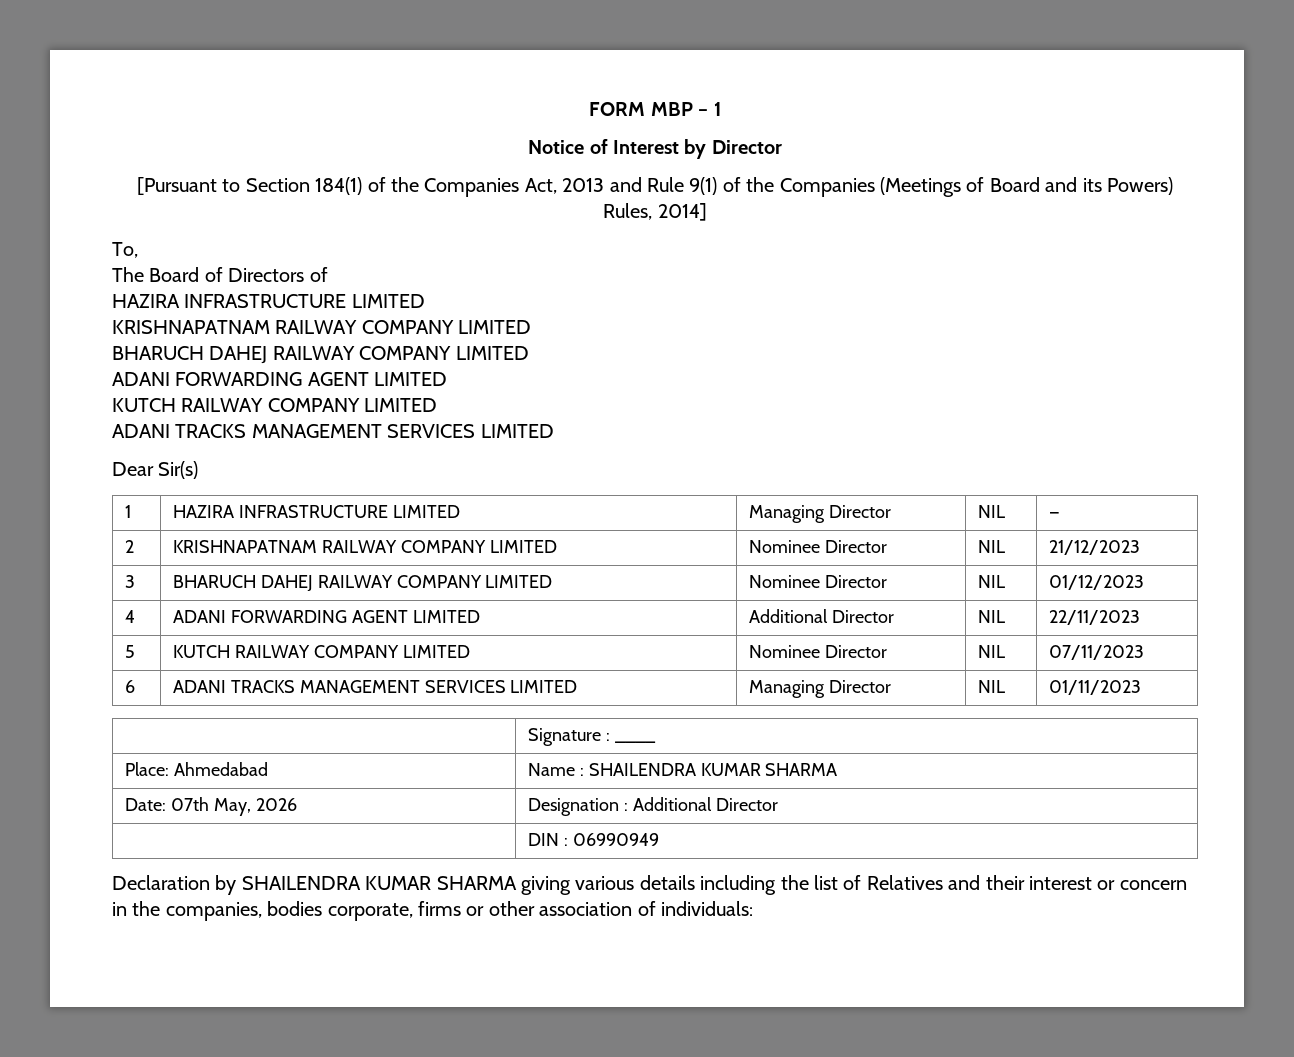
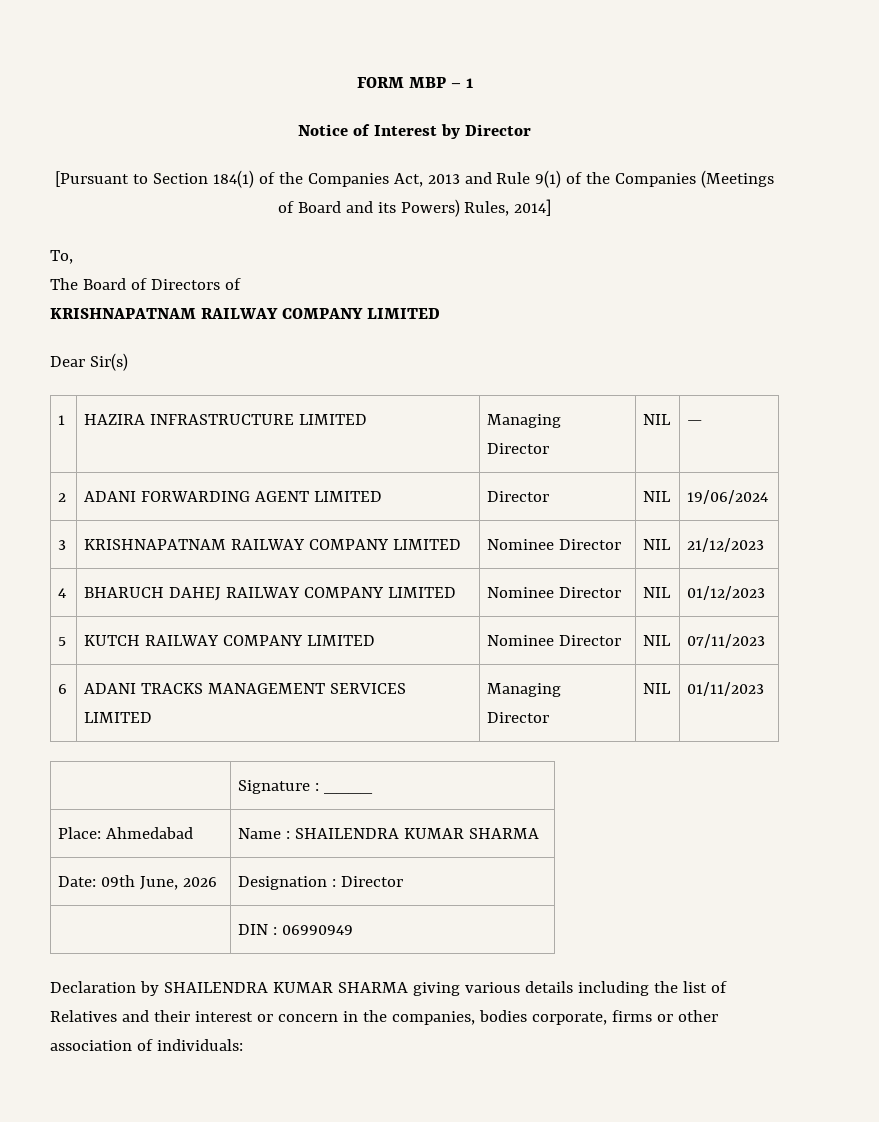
  The Board of Directors of
- HAZIRA INFRASTRUCTURE LIMITED
  KRISHNAPATNAM RAILWAY COMPANY LIMITED
- BHARUCH DAHEJ RAILWAY COMPANY LIMITED
- ADANI FORWARDING AGENT LIMITED
- KUTCH RAILWAY COMPANY LIMITED
- ADANI TRACKS MANAGEMENT SERVICES LIMITED
- 2 | KRISHNAPATNAM RAILWAY COMPANY LIMITED | Nominee Director | NIL | 21/12/2023
+ 2 | ADANI FORWARDING AGENT LIMITED | Director | NIL | 19/06/2024
+ 3 | KRISHNAPATNAM RAILWAY COMPANY LIMITED | Nominee Director | NIL | 21/12/2023
- 3 | BHARUCH DAHEJ RAILWAY COMPANY LIMITED | Nominee Director | NIL | 01/12/2023
+ 4 | BHARUCH DAHEJ RAILWAY COMPANY LIMITED | Nominee Director | NIL | 01/12/2023
- 4 | ADANI FORWARDING AGENT LIMITED | Additional Director | NIL | 22/11/2023
- Date: 07th May, 2026 | Designation : Additional Director
+ Date: 09th June, 2026 | Designation : Director

